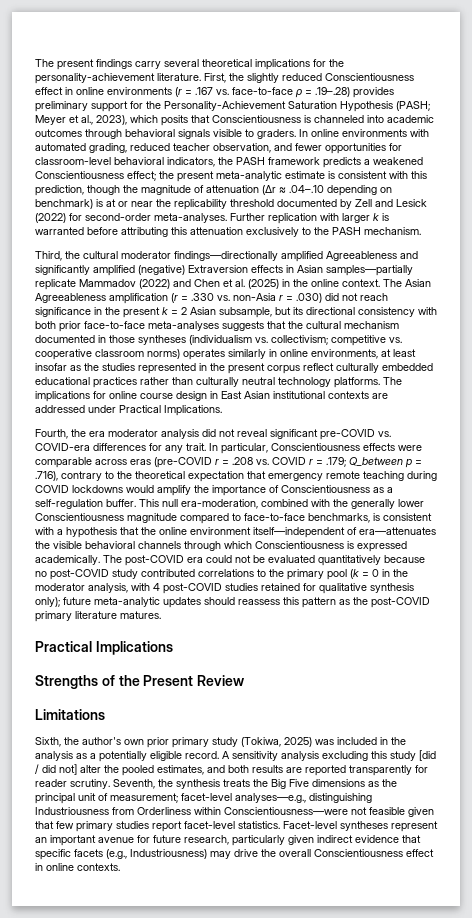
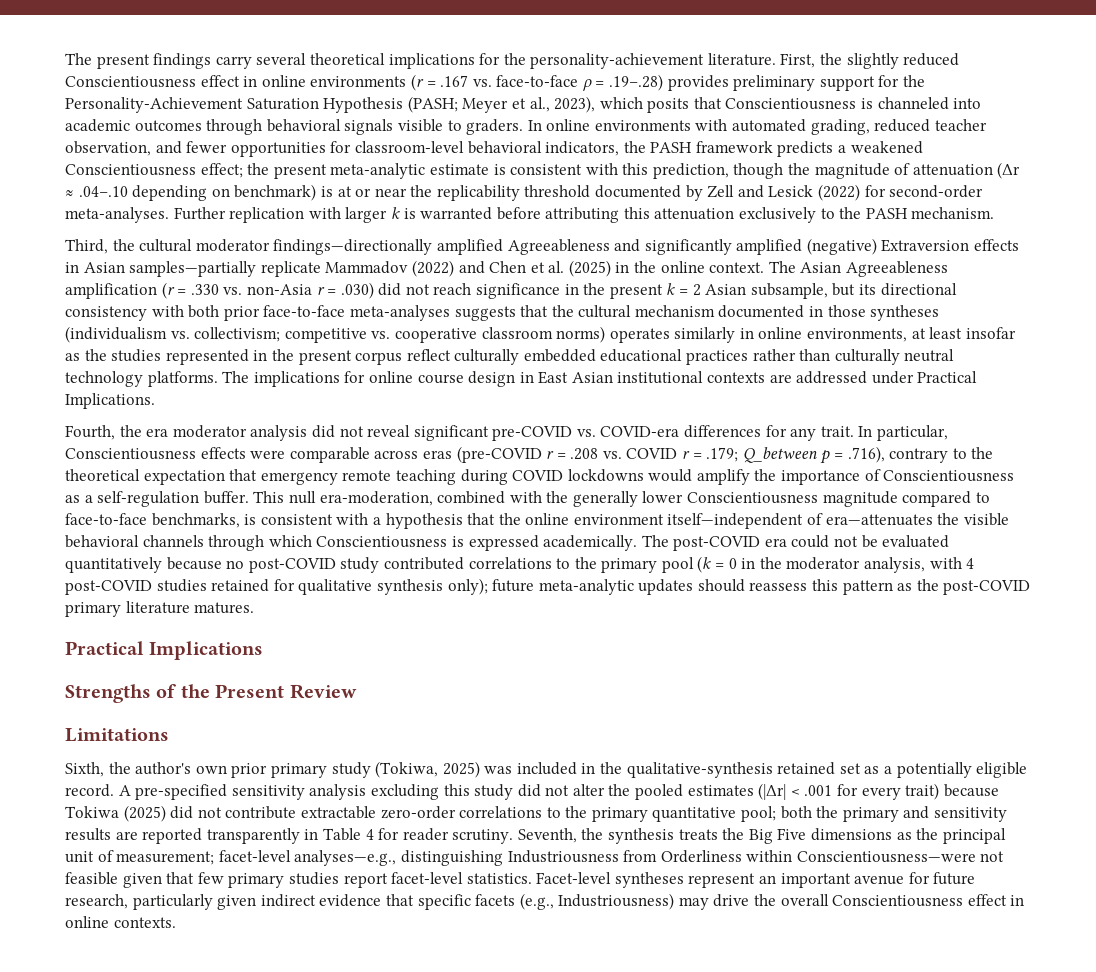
- Sixth, the author's own prior primary study (Tokiwa, 2025) was included in the analysis as a potentially eligible record.
+ Sixth, the author's own prior primary study (Tokiwa, 2025) was included in the qualitative-synthesis retained set as a potentially eligible record.
- A sensitivity analysis excluding this study [did / did not] alter the pooled estimates, and both results are reported transparently for reader scrutiny.
+ A pre-specified sensitivity analysis excluding this study did not alter the pooled estimates (|Δr| < .001 for every trait) because Tokiwa (2025) did not contribute extractable zero-order correlations to the primary quantitative pool; both the primary and sensitivity results are reported transparently in Table 4 for reader scrutiny.

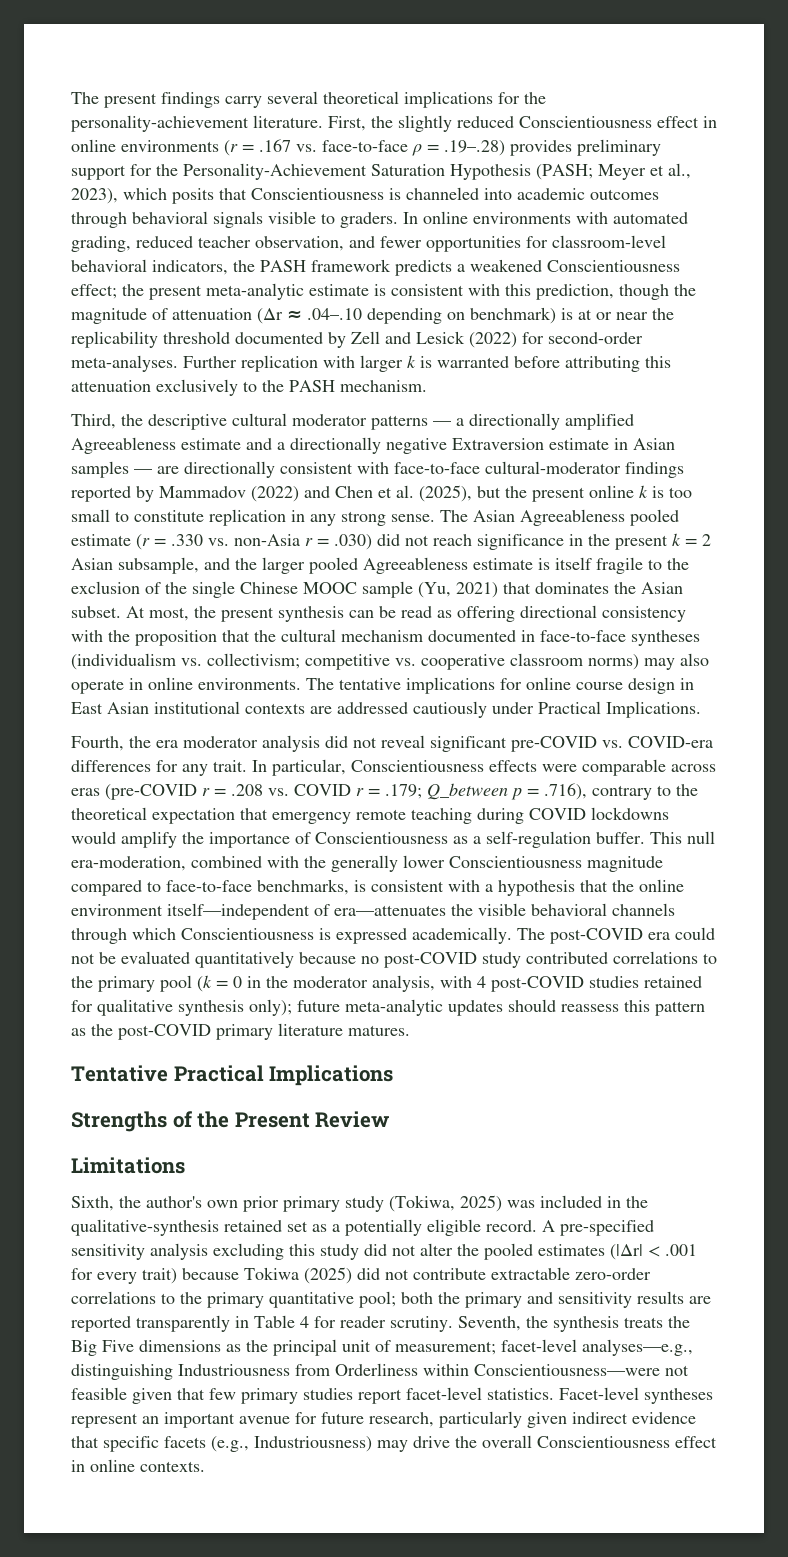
- Third, the cultural moderator findings—directionally amplified Agreeableness and significantly amplified (negative) Extraversion effects in Asian samples—partially replicate Mammadov (2022) and Chen et al. (2025) in the online context.
+ Third, the descriptive cultural moderator patterns — a directionally amplified Agreeableness estimate and a directionally negative Extraversion estimate in Asian samples — are directionally consistent with face-to-face cultural-moderator findings reported by Mammadov (2022) and Chen et al. (2025), but the present online k is too small to constitute replication in any strong sense.
- The Asian Agreeableness amplification (r = .330 vs. non-Asia r = .030) did not reach significance in the present k = 2 Asian subsample, but its directional consistency with both prior face-to-face meta-analyses suggests that the cultural mechanism documented in those syntheses (individualism vs. collectivism; competitive vs. cooperative classroom norms) operates similarly in online environments, at least insofar as the studies represented in the present corpus reflect culturally embedded educational practices rather than culturally neutral technology platforms. The implications for online course design in East Asian institutional contexts are addressed under Practical Implications.
+ The Asian Agreeableness pooled estimate (r = .330 vs. non-Asia r = .030) did not reach significance in the present k = 2 Asian subsample, and the larger pooled Agreeableness estimate is itself fragile to the exclusion of the single Chinese MOOC sample (Yu, 2021) that dominates the Asian subset. At most, the present synthesis can be read as offering directional consistency with the proposition that the cultural mechanism documented in face-to-face syntheses (individualism vs. collectivism; competitive vs. cooperative classroom norms) may also operate in online environments. The tentative implications for online course design in East Asian institutional contexts are addressed cautiously under Practical Implications.
- Practical Implications
+ Tentative Practical Implications

